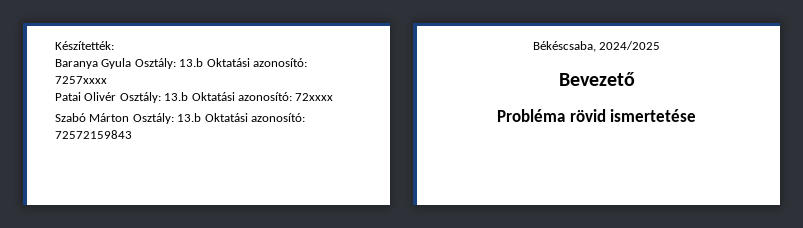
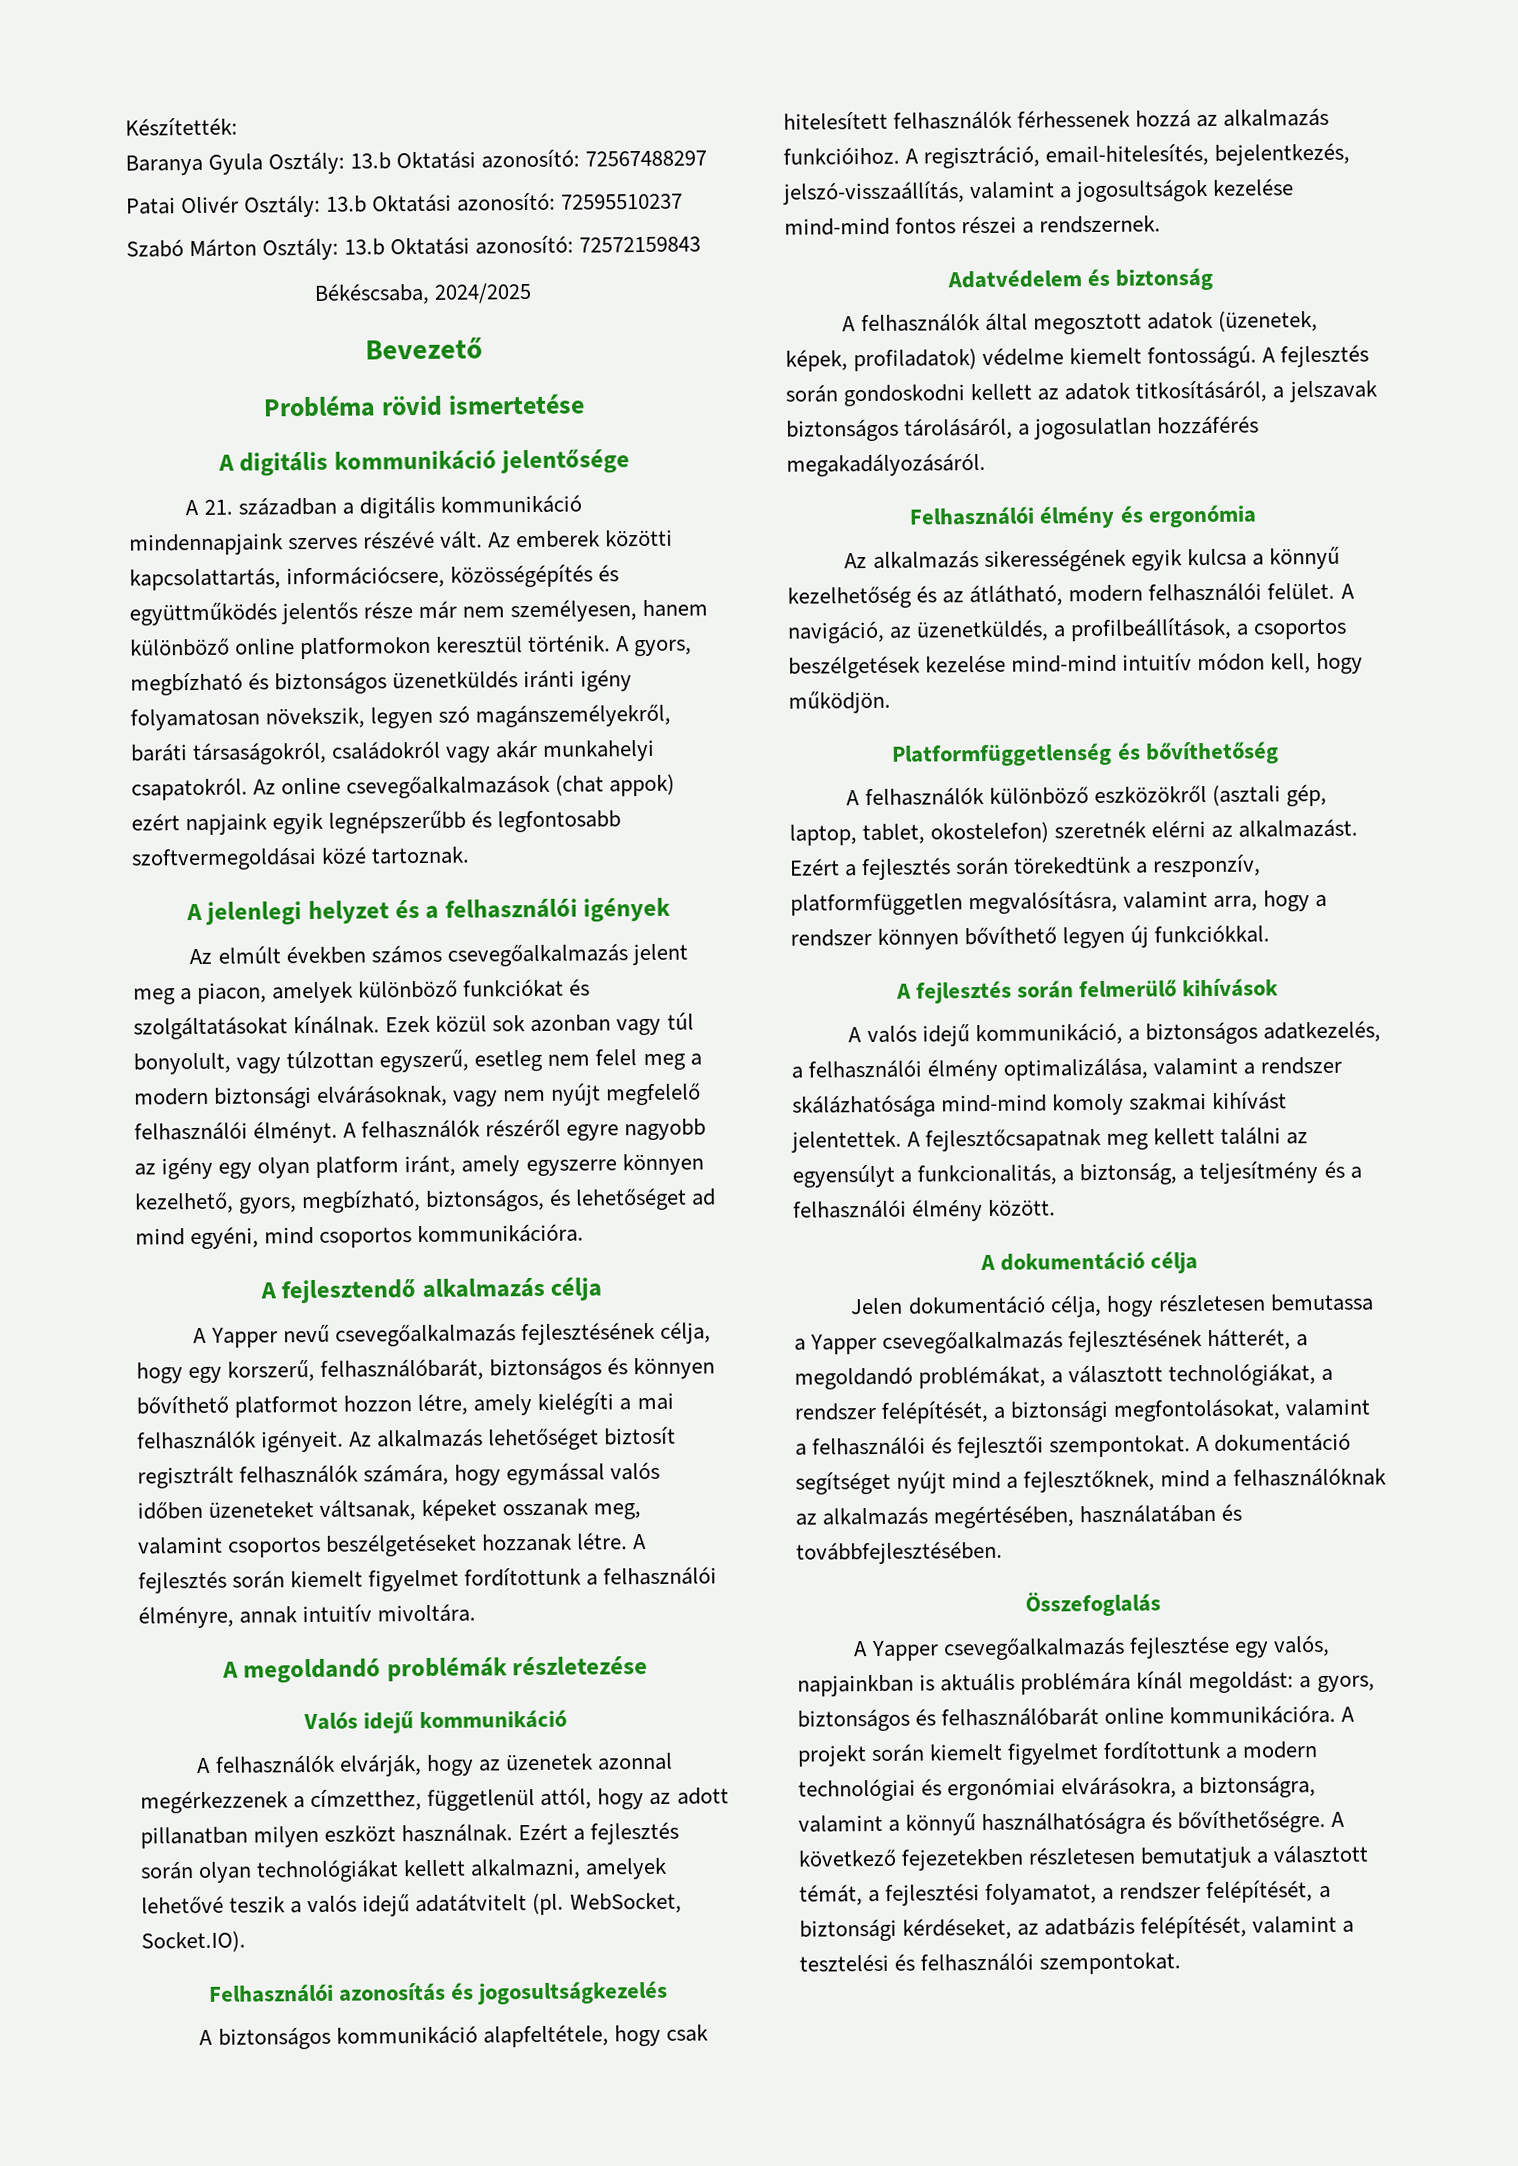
- Baranya Gyula Osztály: 13.b Oktatási azonosító: 7257xxxx
+ Baranya Gyula Osztály: 13.b Oktatási azonosító: 72567488297
- Patai Olivér Osztály: 13.b Oktatási azonosító: 72xxxx
+ Patai Olivér Osztály: 13.b Oktatási azonosító: 72595510237
+ A digitális kommunikáció jelentősége
+ A 21. században a digitális kommunikáció mindennapjaink szerves részévé vált. Az emberek közötti kapcsolattartás, információcsere, közösségépítés és együttműködés jelentős része már nem személyesen, hanem különböző online platformokon keresztül történik. A gyors, megbízható és biztonságos üzenetküldés iránti igény folyamatosan növekszik, legyen szó magánszemélyekről, baráti társaságokról, családokról vagy akár munkahelyi csapatokról. Az online csevegőalkalmazások (chat appok) ezért napjaink egyik legnépszerűbb és legfontosabb szoftvermegoldásai közé tartoznak.
+ A jelenlegi helyzet és a felhasználói igények
+ Az elmúlt években számos csevegőalkalmazás jelent meg a piacon, amelyek különböző funkciókat és szolgáltatásokat kínálnak. Ezek közül sok azonban vagy túl bonyolult, vagy túlzottan egyszerű, esetleg nem felel meg a modern biztonsági elvárásoknak, vagy nem nyújt megfelelő felhasználói élményt. A felhasználók részéről egyre nagyobb az igény egy olyan platform iránt, amely egyszerre könnyen kezelhető, gyors, megbízható, biztonságos, és lehetőséget ad mind egyéni, mind csoportos kommunikációra.
+ A fejlesztendő alkalmazás célja
+ A Yapper nevű csevegőalkalmazás fejlesztésének célja, hogy egy korszerű, felhasználóbarát, biztonságos és könnyen bővíthető platformot hozzon létre, amely kielégíti a mai felhasználók igényeit. Az alkalmazás lehetőséget biztosít regisztrált felhasználók számára, hogy egymással valós időben üzeneteket váltsanak, képeket osszanak meg, valamint csoportos beszélgetéseket hozzanak létre. A fejlesztés során kiemelt figyelmet fordítottunk a felhasználói élményre, annak intuitív mivoltára.
+ A megoldandó problémák részletezése
+ Valós idejű kommunikáció
+ A felhasználók elvárják, hogy az üzenetek azonnal megérkezzenek a címzetthez, függetlenül attól, hogy az adott pillanatban milyen eszközt használnak. Ezért a fejlesztés során olyan technológiákat kellett alkalmazni, amelyek lehetővé teszik a valós idejű adatátvitelt (pl. WebSocket, Socket.IO).
+ Felhasználói azonosítás és jogosultságkezelés
+ A biztonságos kommunikáció alapfeltétele, hogy csak hitelesített felhasználók férhessenek hozzá az alkalmazás funkcióihoz. A regisztráció, email-hitelesítés, bejelentkezés, jelszó-visszaállítás, valamint a jogosultságok kezelése mind-mind fontos részei a rendszernek.
+ Adatvédelem és biztonság
+ A felhasználók által megosztott adatok (üzenetek, képek, profiladatok) védelme kiemelt fontosságú. A fejlesztés során gondoskodni kellett az adatok titkosításáról, a jelszavak biztonságos tárolásáról, a jogosulatlan hozzáférés megakadályozásáról.
+ Felhasználói élmény és ergonómia
+ Az alkalmazás sikerességének egyik kulcsa a könnyű kezelhetőség és az átlátható, modern felhasználói felület. A navigáció, az üzenetküldés, a profilbeállítások, a csoportos beszélgetések kezelése mind-mind intuitív módon kell, hogy működjön.
+ Platformfüggetlenség és bővíthetőség
+ A felhasználók különböző eszközökről (asztali gép, laptop, tablet, okostelefon) szeretnék elérni az alkalmazást. Ezért a fejlesztés során törekedtünk a reszponzív, platformfüggetlen megvalósításra, valamint arra, hogy a rendszer könnyen bővíthető legyen új funkciókkal.
+ A fejlesztés során felmerülő kihívások
+ A valós idejű kommunikáció, a biztonságos adatkezelés, a felhasználói élmény optimalizálása, valamint a rendszer skálázhatósága mind-mind komoly szakmai kihívást jelentettek. A fejlesztőcsapatnak meg kellett találni az egyensúlyt a funkcionalitás, a biztonság, a teljesítmény és a felhasználói élmény között.
+ A dokumentáció célja
+ Jelen dokumentáció célja, hogy részletesen bemutassa a Yapper csevegőalkalmazás fejlesztésének hátterét, a megoldandó problémákat, a választott technológiákat, a rendszer felépítését, a biztonsági megfontolásokat, valamint a felhasználói és fejlesztői szempontokat. A dokumentáció segítséget nyújt mind a fejlesztőknek, mind a felhasználóknak az alkalmazás megértésében, használatában és továbbfejlesztésében.
+ Összefoglalás
+ A Yapper csevegőalkalmazás fejlesztése egy valós, napjainkban is aktuális problémára kínál megoldást: a gyors, biztonságos és felhasználóbarát online kommunikációra. A projekt során kiemelt figyelmet fordítottunk a modern technológiai és ergonómiai elvárásokra, a biztonságra, valamint a könnyű használhatóságra és bővíthetőségre. A következő fejezetekben részletesen bemutatjuk a választott témát, a fejlesztési folyamatot, a rendszer felépítését, a biztonsági kérdéseket, az adatbázis felépítését, valamint a tesztelési és felhasználói szempontokat.

